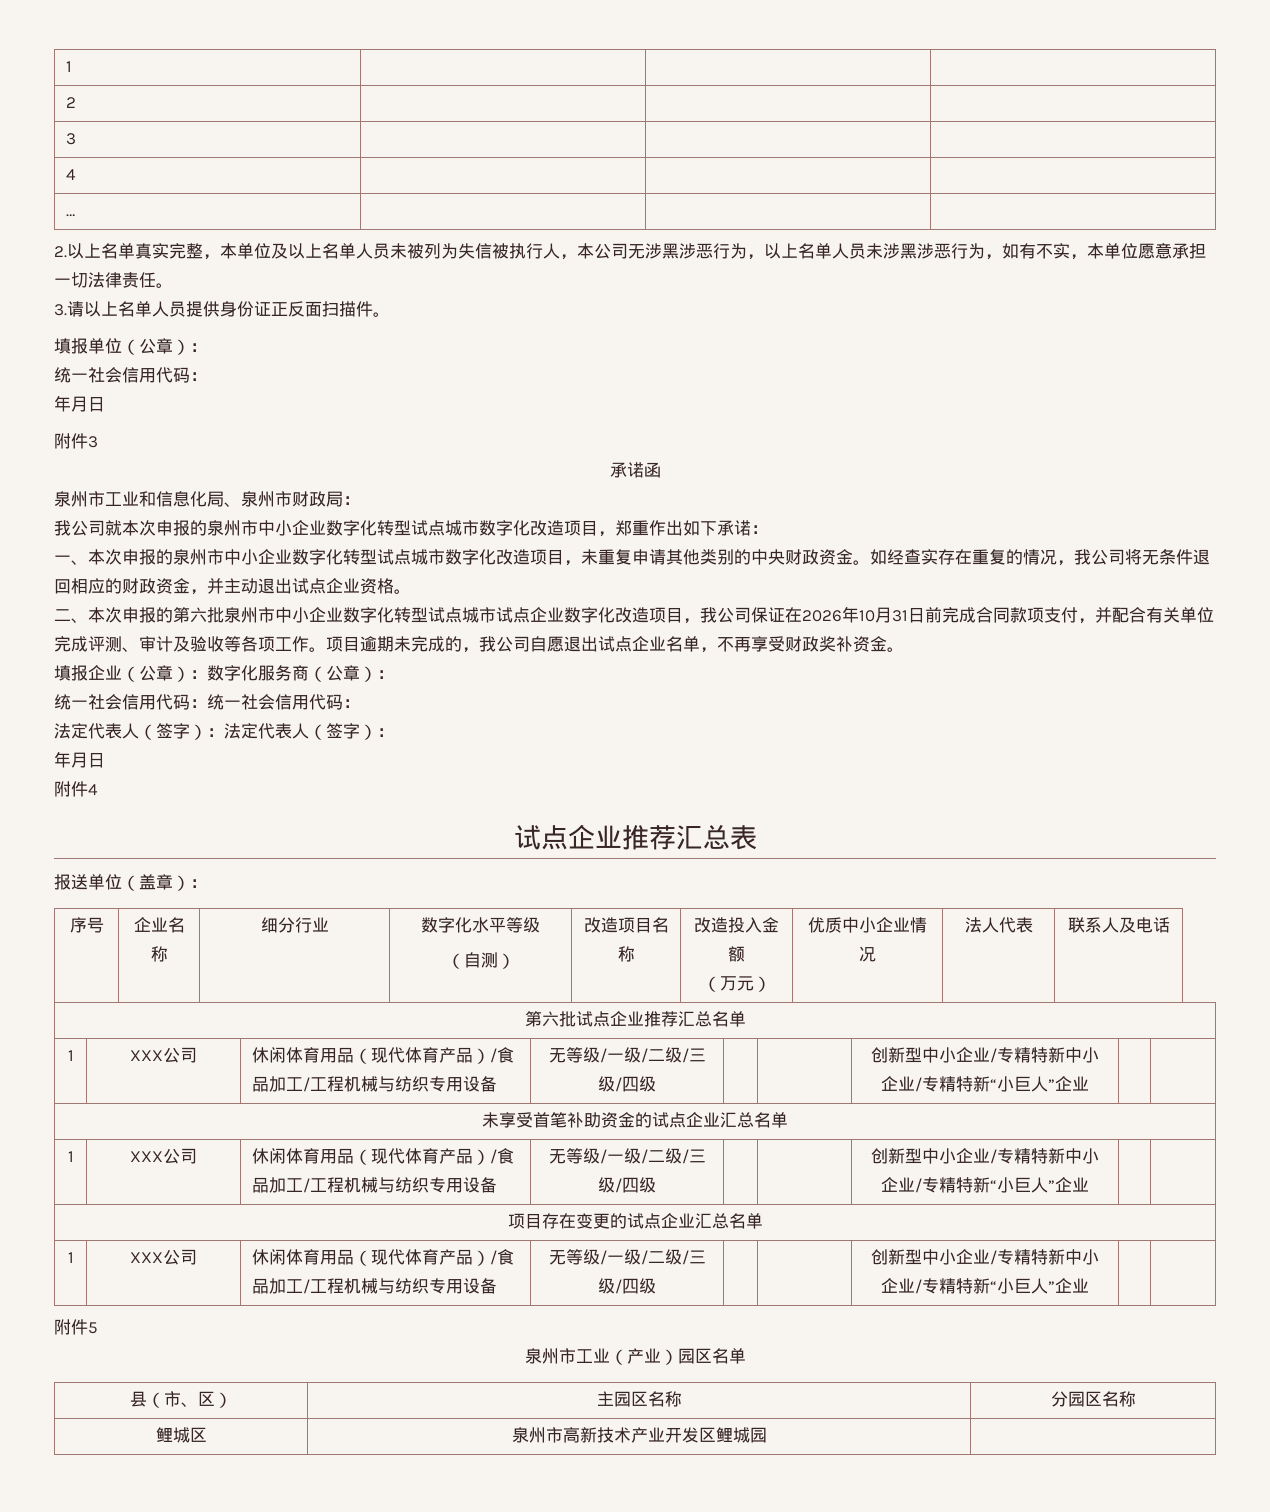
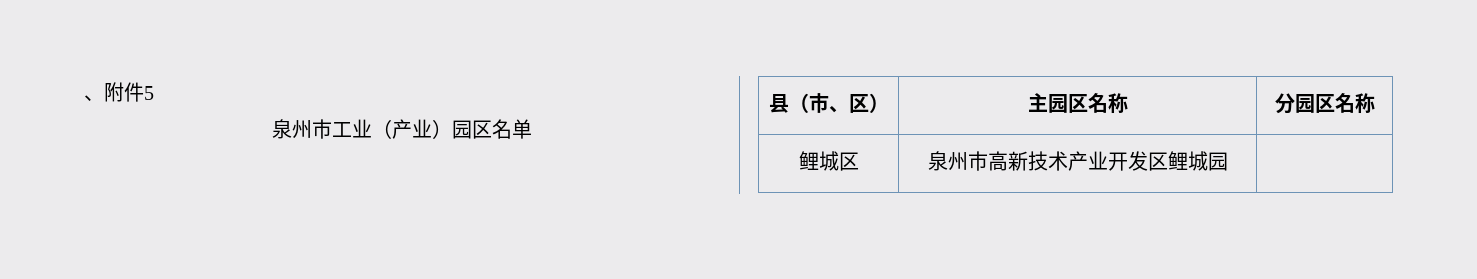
- 1 | | |
- 2 | | |
- 3 | | |
- 4 | | |
- … | | |
- 2.以上名单真实完整，本单位及以上名单人员未被列为失信被执行人，本公司无涉黑涉恶行为，以上名单人员未涉黑涉恶行为，如有不实，本单位愿意承担一切法律责任。
- 3.请以上名单人员提供身份证正反面扫描件。
- 填报单位（公章）：
- 统一社会信用代码：
- 年月日
- 附件3
- 承诺函
- 泉州市工业和信息化局、泉州市财政局：
- 我公司就本次申报的泉州市中小企业数字化转型试点城市数字化改造项目，郑重作出如下承诺：
- 一、本次申报的泉州市中小企业数字化转型试点城市数字化改造项目，未重复申请其他类别的中央财政资金。如经查实存在重复的情况，我公司将无条件退回相应的财政资金，并主动退出试点企业资格。
- 二、本次申报的第六批泉州市中小企业数字化转型试点城市试点企业数字化改造项目，我公司保证在2026年10月31日前完成合同款项支付，并配合有关单位完成评测、审计及验收等各项工作。项目逾期未完成的，我公司自愿退出试点企业名单，不再享受财政奖补资金。
- 填报企业（公章）：数字化服务商（公章）：
- 统一社会信用代码：统一社会信用代码：
- 法定代表人（签字）：法定代表人（签字）：
- 年月日
- 附件4
- 试点企业推荐汇总表
- 报送单位（盖章）：
- 序号 | 企业名称 | 细分行业 | 数字化水平等级
- （自测） | 改造项目名称 | 改造投入金额
- （万元） | 优质中小企业情况 | 法人代表 | 联系人及电话
- 第六批试点企业推荐汇总名单
- 1 | XXX公司 | 休闲体育用品（现代体育产品）/食品加工/工程机械与纺织专用设备 | 无等级/一级/二级/三级/四级 | | | 创新型中小企业/专精特新中小企业/专精特新“小巨人”企业 | |
- 未享受首笔补助资金的试点企业汇总名单
- 1 | XXX公司 | 休闲体育用品（现代体育产品）/食品加工/工程机械与纺织专用设备 | 无等级/一级/二级/三级/四级 | | | 创新型中小企业/专精特新中小企业/专精特新“小巨人”企业 | |
- 项目存在变更的试点企业汇总名单
- 1 | XXX公司 | 休闲体育用品（现代体育产品）/食品加工/工程机械与纺织专用设备 | 无等级/一级/二级/三级/四级 | | | 创新型中小企业/专精特新中小企业/专精特新“小巨人”企业 | |
- 附件5
+ 、附件5

